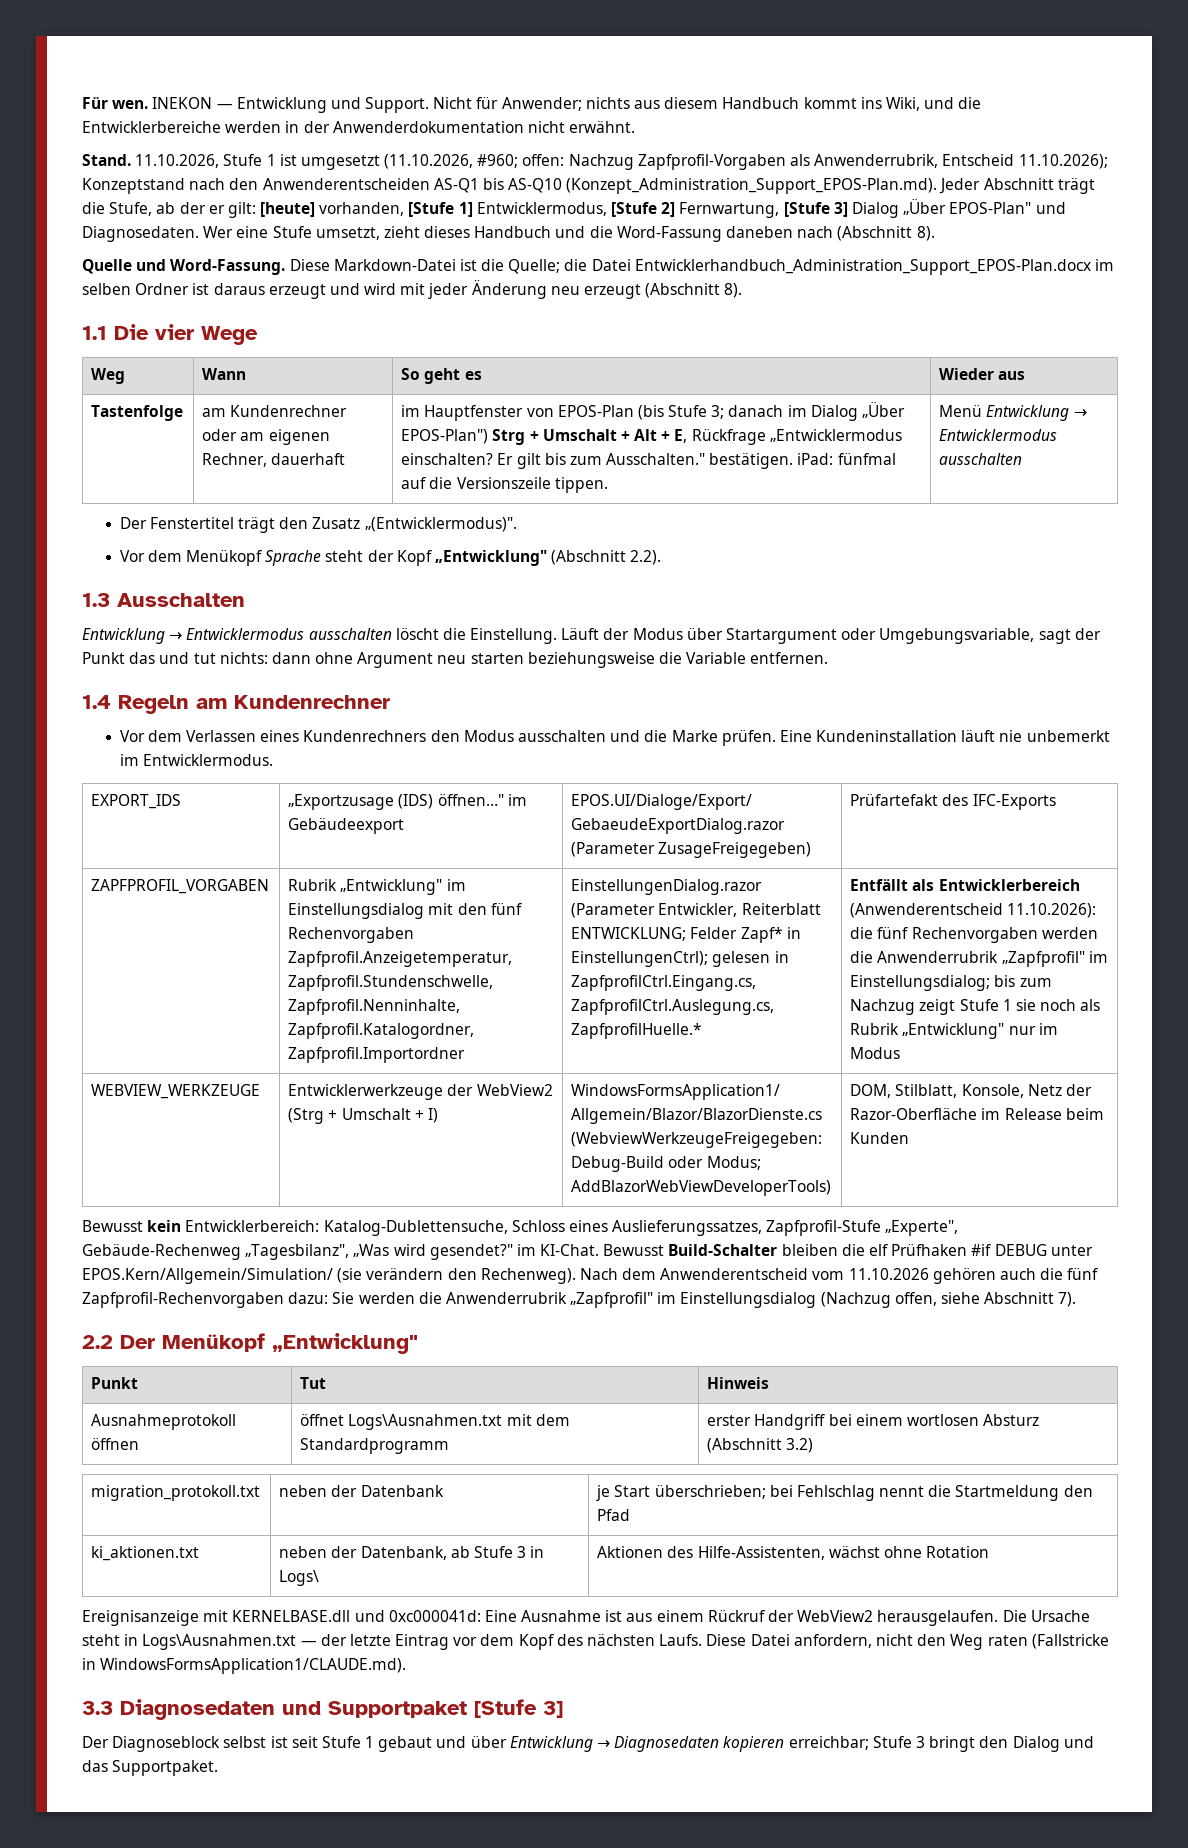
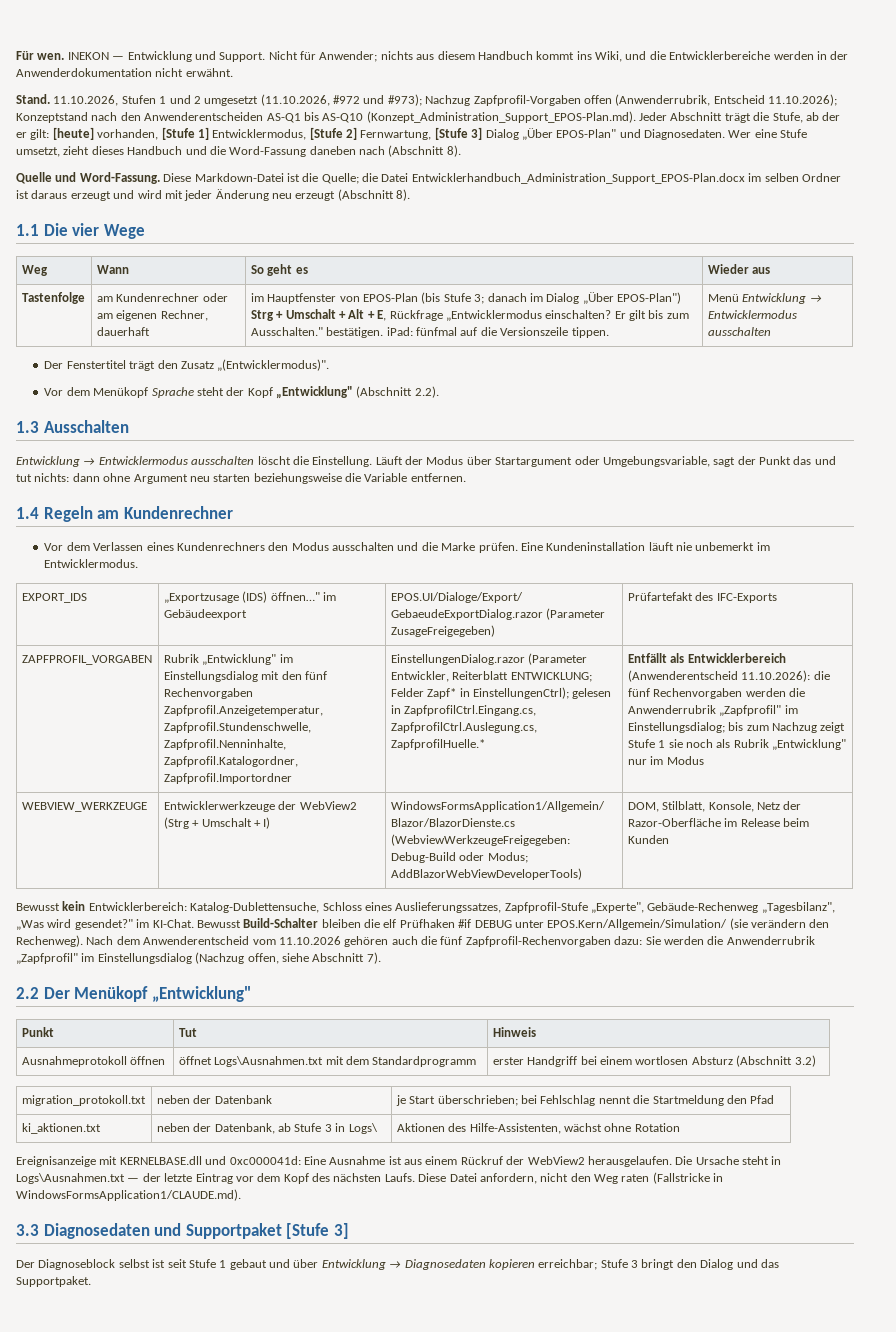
- 11.10.2026, Stufe 1 ist umgesetzt (11.10.2026, #960; offen: Nachzug Zapfprofil-Vorgaben als Anwenderrubrik, Entscheid 11.10.2026); Konzeptstand nach den Anwenderentscheiden AS-Q1 bis AS-Q10 (Konzept_Administration_Support_EPOS-Plan.md). Jeder Abschnitt trägt die Stufe, ab der er gilt: [heute] vorhanden, [Stufe 1] Entwicklermodus, [Stufe 2] Fernwartung, [Stufe 3] Dialog „Über EPOS-Plan" und Diagnosedaten.
+ 11.10.2026, Stufen 1 und 2 umgesetzt (11.10.2026, #972 und #973); Nachzug Zapfprofil-Vorgaben offen (Anwenderrubrik, Entscheid 11.10.2026); Konzeptstand nach den Anwenderentscheiden AS-Q1 bis AS-Q10 (Konzept_Administration_Support_EPOS-Plan.md). Jeder Abschnitt trägt die Stufe, ab der er gilt: [heute] vorhanden, [Stufe 1] Entwicklermodus, [Stufe 2] Fernwartung, [Stufe 3] Dialog „Über EPOS-Plan" und Diagnosedaten.

